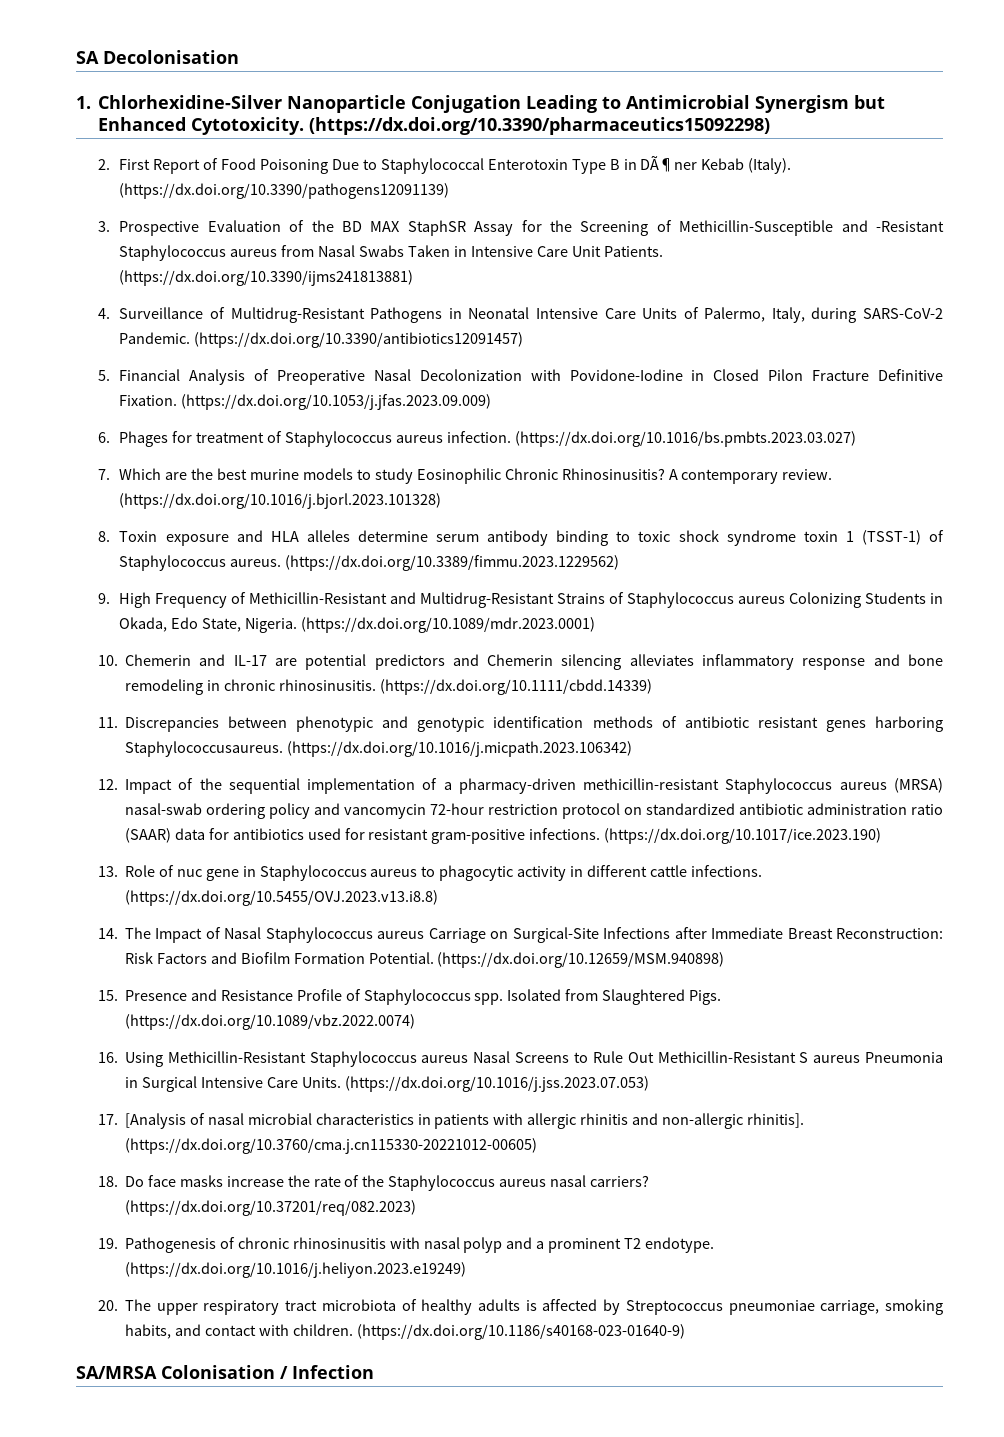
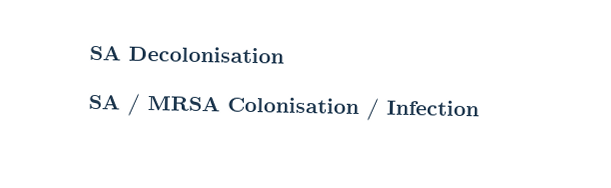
- 1. Chlorhexidine-Silver Nanoparticle Conjugation Leading to Antimicrobial Synergism but Enhanced Cytotoxicity. (https://dx.doi.org/10.3390/pharmaceutics15092298)
- 2. First Report of Food Poisoning Due to Staphylococcal Enterotoxin Type B in DÃ¶ner Kebab (Italy). (https://dx.doi.org/10.3390/pathogens12091139)
- 3. Prospective Evaluation of the BD MAX StaphSR Assay for the Screening of Methicillin-Susceptible and -Resistant Staphylococcus aureus from Nasal Swabs Taken in Intensive Care Unit Patients. (https://dx.doi.org/10.3390/ijms241813881)
- 4. Surveillance of Multidrug-Resistant Pathogens in Neonatal Intensive Care Units of Palermo, Italy, during SARS-CoV-2 Pandemic. (https://dx.doi.org/10.3390/antibiotics12091457)
- 5. Financial Analysis of Preoperative Nasal Decolonization with Povidone-Iodine in Closed Pilon Fracture Definitive Fixation. (https://dx.doi.org/10.1053/j.jfas.2023.09.009)
- 6. Phages for treatment of Staphylococcus aureus infection. (https://dx.doi.org/10.1016/bs.pmbts.2023.03.027)
- 7. Which are the best murine models to study Eosinophilic Chronic Rhinosinusitis? A contemporary review. (https://dx.doi.org/10.1016/j.bjorl.2023.101328)
- 8. Toxin exposure and HLA alleles determine serum antibody binding to toxic shock syndrome toxin 1 (TSST-1) of Staphylococcus aureus. (https://dx.doi.org/10.3389/fimmu.2023.1229562)
- 9. High Frequency of Methicillin-Resistant and Multidrug-Resistant Strains of Staphylococcus aureus Colonizing Students in Okada, Edo State, Nigeria. (https://dx.doi.org/10.1089/mdr.2023.0001)
- 10. Chemerin and IL-17 are potential predictors and Chemerin silencing alleviates inflammatory response and bone remodeling in chronic rhinosinusitis. (https://dx.doi.org/10.1111/cbdd.14339)
- 11. Discrepancies between phenotypic and genotypic identification methods of antibiotic resistant genes harboring Staphylococcusaureus. (https://dx.doi.org/10.1016/j.micpath.2023.106342)
- 12. Impact of the sequential implementation of a pharmacy-driven methicillin-resistant Staphylococcus aureus (MRSA) nasal-swab ordering policy and vancomycin 72-hour restriction protocol on standardized antibiotic administration ratio (SAAR) data for antibiotics used for resistant gram-positive infections. (https://dx.doi.org/10.1017/ice.2023.190)
- 13. Role of nuc gene in Staphylococcus aureus to phagocytic activity in different cattle infections. (https://dx.doi.org/10.5455/OVJ.2023.v13.i8.8)
- 14. The Impact of Nasal Staphylococcus aureus Carriage on Surgical-Site Infections after Immediate Breast Reconstruction: Risk Factors and Biofilm Formation Potential. (https://dx.doi.org/10.12659/MSM.940898)
- 15. Presence and Resistance Profile of Staphylococcus spp. Isolated from Slaughtered Pigs. (https://dx.doi.org/10.1089/vbz.2022.0074)
- 16. Using Methicillin-Resistant Staphylococcus aureus Nasal Screens to Rule Out Methicillin-Resistant S aureus Pneumonia in Surgical Intensive Care Units. (https://dx.doi.org/10.1016/j.jss.2023.07.053)
- 17. [Analysis of nasal microbial characteristics in patients with allergic rhinitis and non-allergic rhinitis]. (https://dx.doi.org/10.3760/cma.j.cn115330-20221012-00605)
- 18. Do face masks increase the rate of the Staphylococcus aureus nasal carriers? (https://dx.doi.org/10.37201/req/082.2023)
- 19. Pathogenesis of chronic rhinosinusitis with nasal polyp and a prominent T2 endotype. (https://dx.doi.org/10.1016/j.heliyon.2023.e19249)
- 20. The upper respiratory tract microbiota of healthy adults is affected by Streptococcus pneumoniae carriage, smoking habits, and contact with children. (https://dx.doi.org/10.1186/s40168-023-01640-9)
- SA/MRSA Colonisation / Infection
+ SA / MRSA Colonisation / Infection

